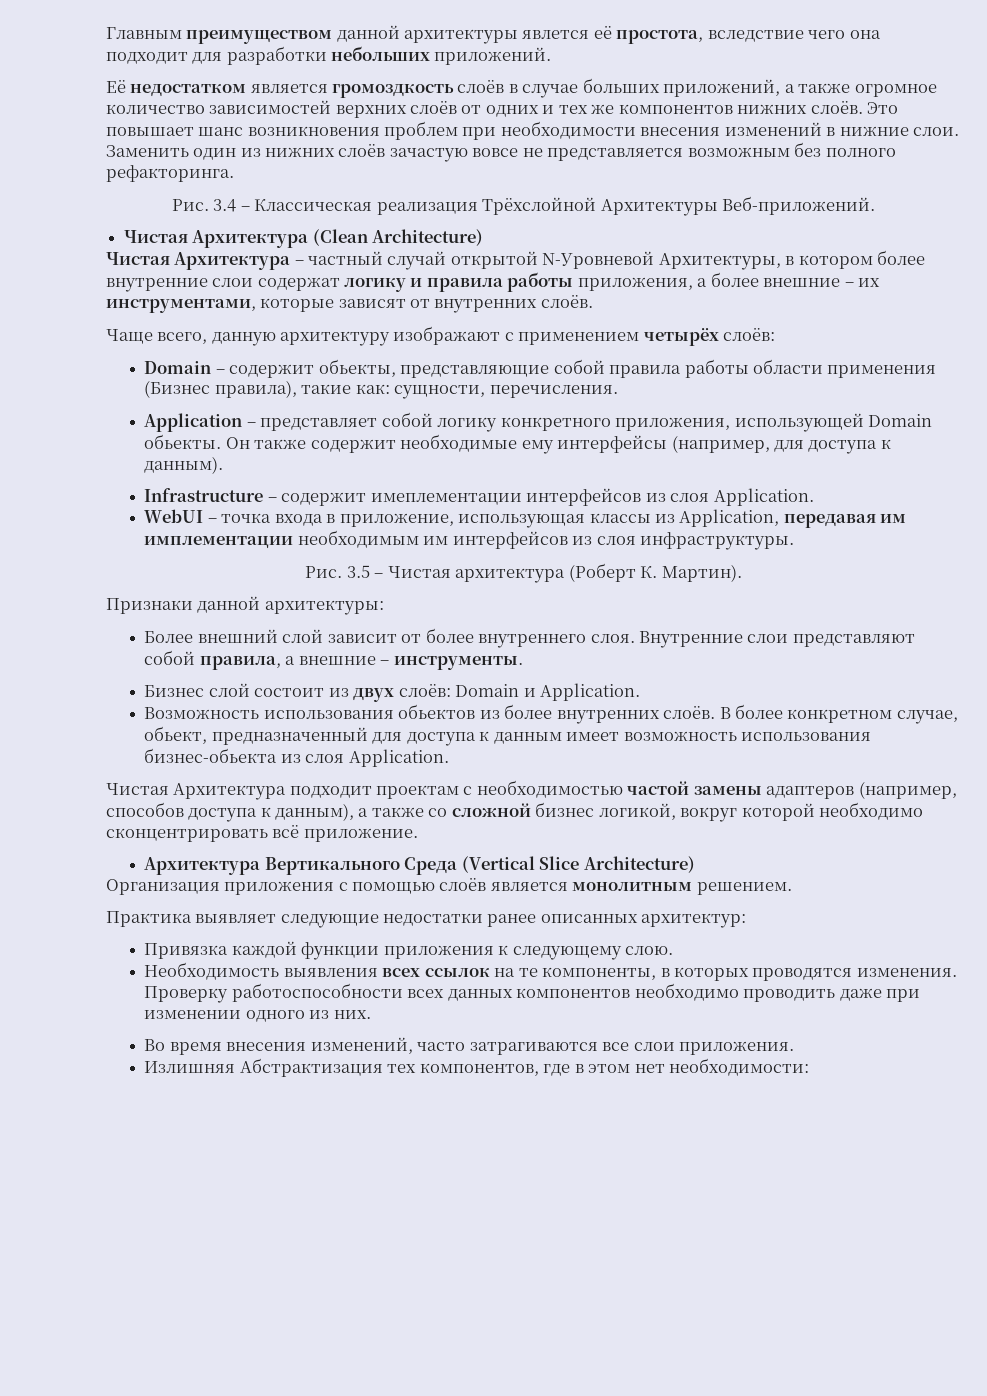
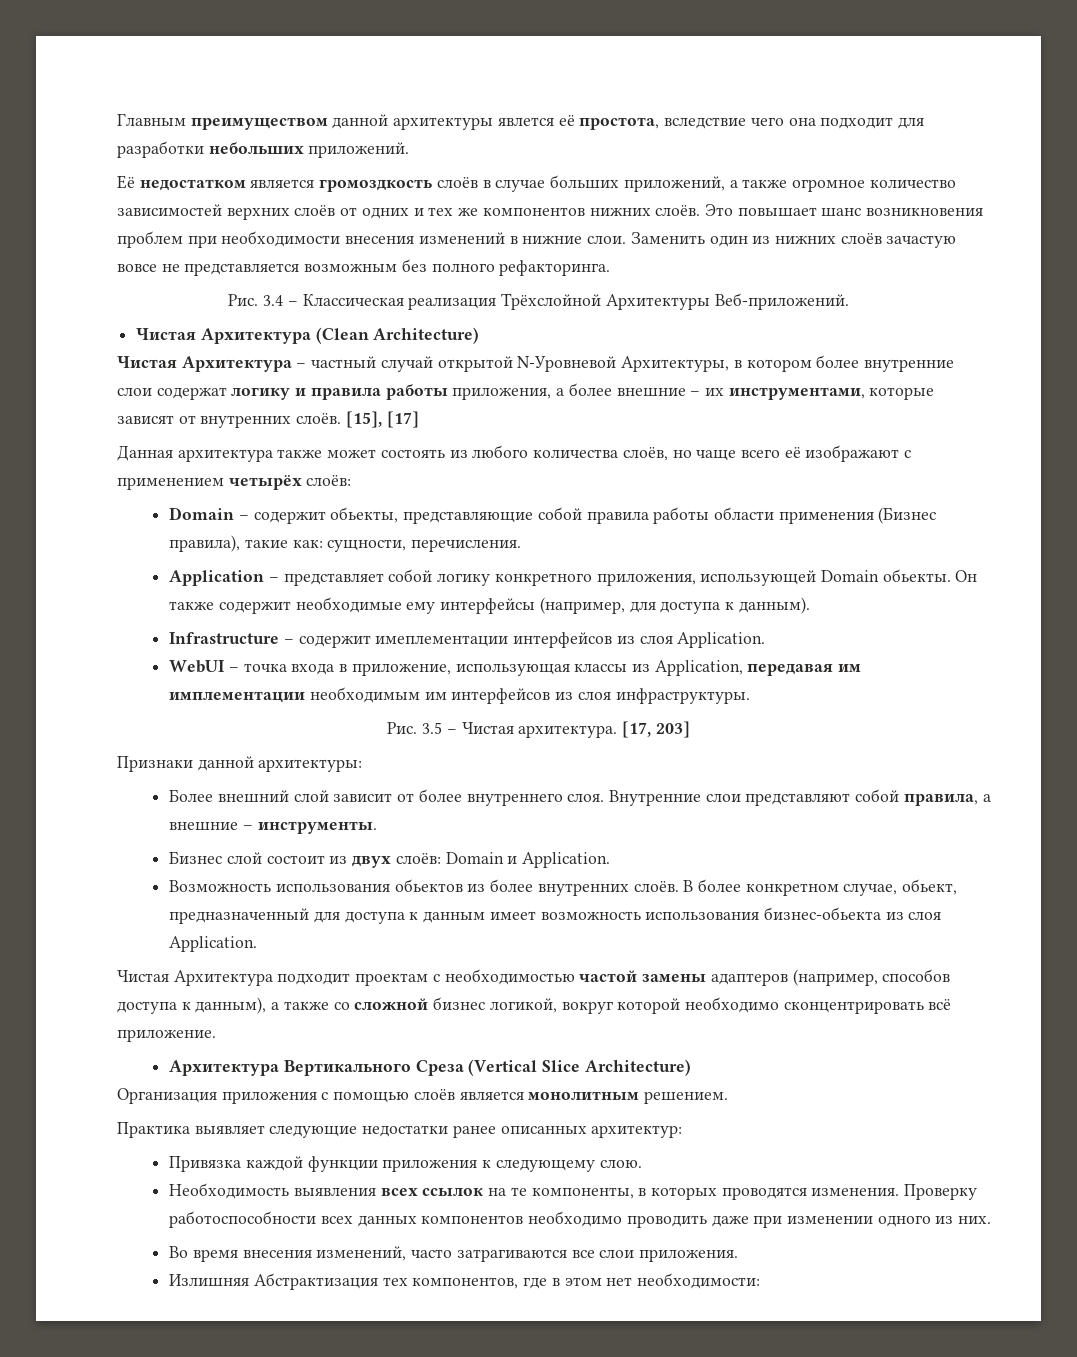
- Чистая Архитектура – частный случай открытой N-Уровневой Архитектуры, в котором более внутренние слои содержат логику и правила работы приложения, а более внешние – их инструментами, которые зависят от внутренних слоёв.
- Чаще всего, данную архитектуру изображают с применением четырёх слоёв:
+ Чистая Архитектура – частный случай открытой N-Уровневой Архитектуры, в котором более внутренние слои содержат логику и правила работы приложения, а более внешние – их инструментами, которые зависят от внутренних слоёв. [15], [17]
+ Данная архитектура также может состоять из любого количества слоёв, но чаще всего её изображают с применением четырёх слоёв:
- Рис. 3.5 – Чистая архитектура (Роберт К. Мартин).
+ Рис. 3.5 – Чистая архитектура. [17, 203]
- Архитектура Вертикального Среда (Vertical Slice Architecture)
+ Архитектура Вертикального Среза (Vertical Slice Architecture)

